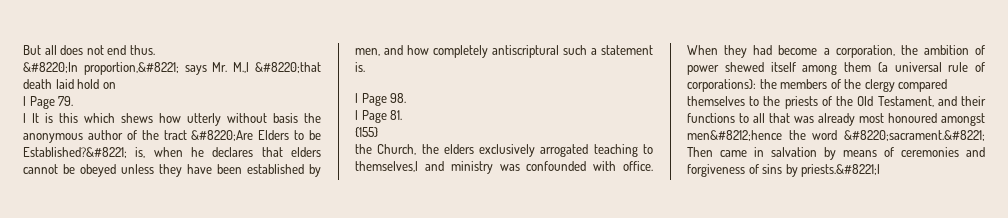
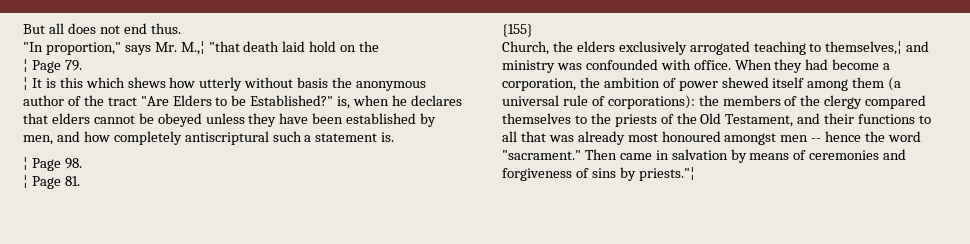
- &#8220;In proportion,&#8221; says Mr. M.,| &#8220;that death laid hold on
- | Page 79.
+ "In proportion," says Mr. M.,¦ "that death laid hold on the
+ ¦ Page 79.
- | It is this which shews how utterly without basis the anonymous author of the tract &#8220;Are Elders to be Established?&#8221; is, when he declares that elders cannot be obeyed unless they have been established by men, and how completely antiscriptural such a statement is.
+ ¦ It is this which shews how utterly without basis the anonymous author of the tract "Are Elders to be Established?" is, when he declares that elders cannot be obeyed unless they have been established by men, and how completely antiscriptural such a statement is.
- | Page 98.
+ ¦ Page 98.
- | Page 81.
+ ¦ Page 81.
- the Church, the elders exclusively arrogated teaching to themselves,| and ministry was confounded with office.
+ Church, the elders exclusively arrogated teaching to themselves,¦ and ministry was confounded with office.
- When they had become a corporation, the ambition of power shewed itself among them (a universal rule of corporations): the members of the clergy compared themselves to the priests of the Old Testament, and their functions to all that was already most honoured amongst men&#8212;hence the word &#8220;sacrament.&#8221; Then came in salvation by means of ceremonies and forgiveness of sins by priests.&#8221;|
+ When they had become a corporation, the ambition of power shewed itself among them (a universal rule of corporations): the members of the clergy compared themselves to the priests of the Old Testament, and their functions to all that was already most honoured amongst men -- hence the word "sacrament." Then came in salvation by means of ceremonies and forgiveness of sins by priests."¦

